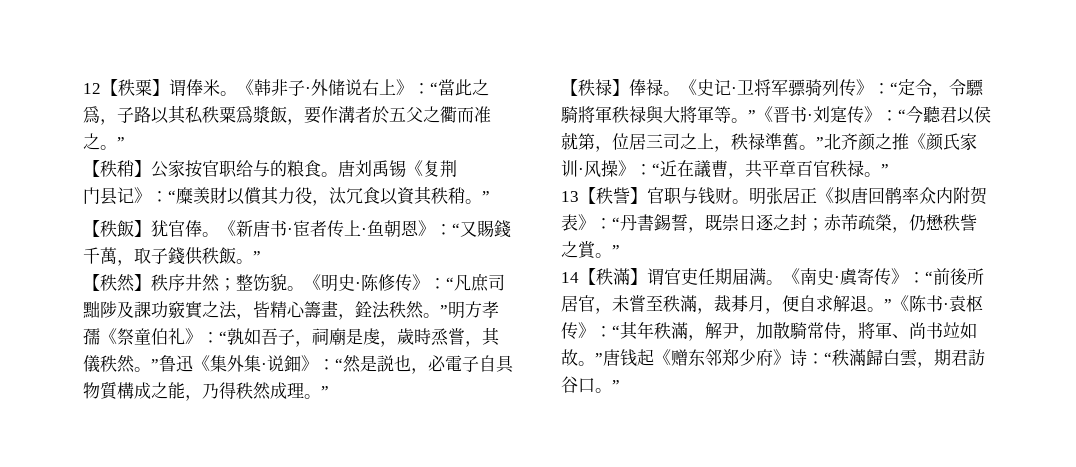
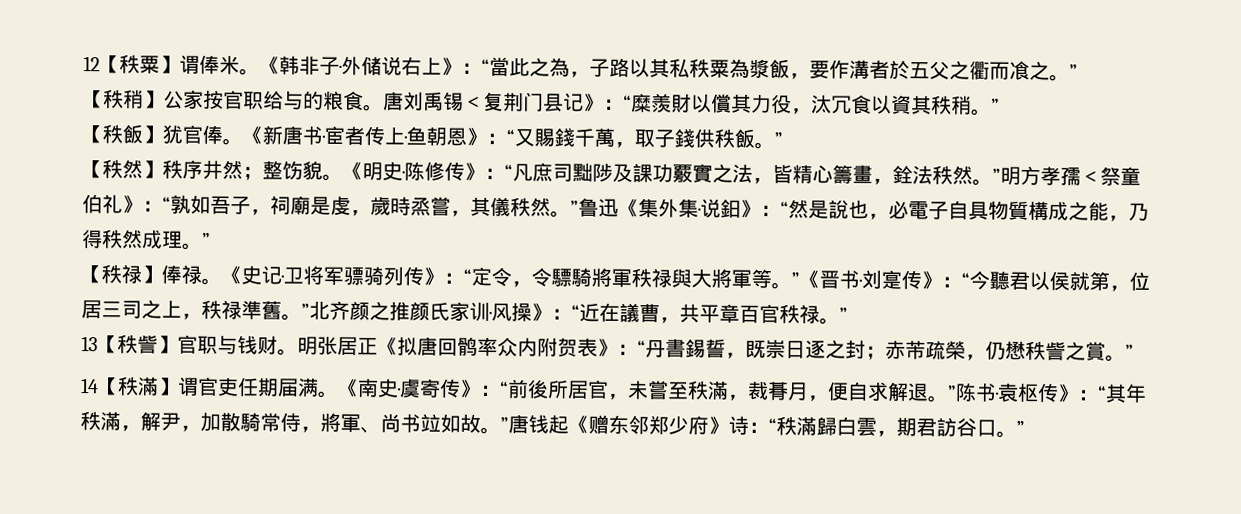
- 《韩非子·外储说右上》：“當此之爲，子路以其私秩粟爲漿飯，要作溝者於五父之衢而准之。”
+ 《韩非子·外储说右上》：“當此之為，子路以其私秩粟為漿飯，要作溝者於五父之衢而飡之。”
- 唐刘禹锡《复荆
- 门县记》：“糜羡財以償其力役，汰冗食以資其秩稍。”
+ 唐刘禹锡＜复荆门县记》：“糜羨財以償其力役，汰冗食以資其秩稍。”
- 《明史·陈修传》：“凡庶司黜陟及課功竅實之法，皆精心籌畫，銓法秩然。”明方孝孺《祭童伯礼》：“孰如吾子，祠廟是虔，歲時烝嘗，其儀秩然。”鲁迅《集外集·说鈿》：“然是説也，必電子自具物質構成之能，乃得秩然成理。”
+ 《明史·陈修传》：“凡庶司黜陟及課功覈實之法，皆精心籌畫，銓法秩然。”明方孝孺＜祭童伯礼》：“孰如吾子，祠廟是虔，歲時烝嘗，其儀秩然。”鲁迅《集外集·说鈤》：“然是說也，必電子自具物質構成之能，乃得秩然成理。”
- 《史记·卫将军骠骑列传》：“定令，令驃騎將軍秩禄與大將軍等。”《晋书·刘寔传》：“今聽君以侯就第，位居三司之上，秩禄準舊。”北齐颜之推《颜氏家训·风操》：“近在議曹，共平章百官秩禄。”
+ 《史记·卫将军骠骑列传》：“定令，令驃騎將軍秩禄與大將軍等。”《晋书·刘寔传》：“今聽君以侯就第，位居三司之上，秩禄準舊。”北齐颜之推颜氏家训·风操》：“近在議曹，共平章百官秩禄。”
- 《南史·虞寄传》：“前後所居官，未嘗至秩滿，裁朞月，便自求解退。”《陈书·袁枢传》：“其年秩滿，解尹，加散騎常侍，將軍、尚书竝如故。”唐钱起《赠东邻郑少府》诗：“秩滿歸白雲，期君訪谷口。”
+ 《南史·虞寄传》：“前後所居官，未嘗至秩滿，裁朞月，便自求解退。”陈书·袁枢传》：“其年秩滿，解尹，加散騎常侍，將軍、尚书竝如故。”唐钱起《赠东邻郑少府》诗：“秩滿歸白雲，期君訪谷口。”

